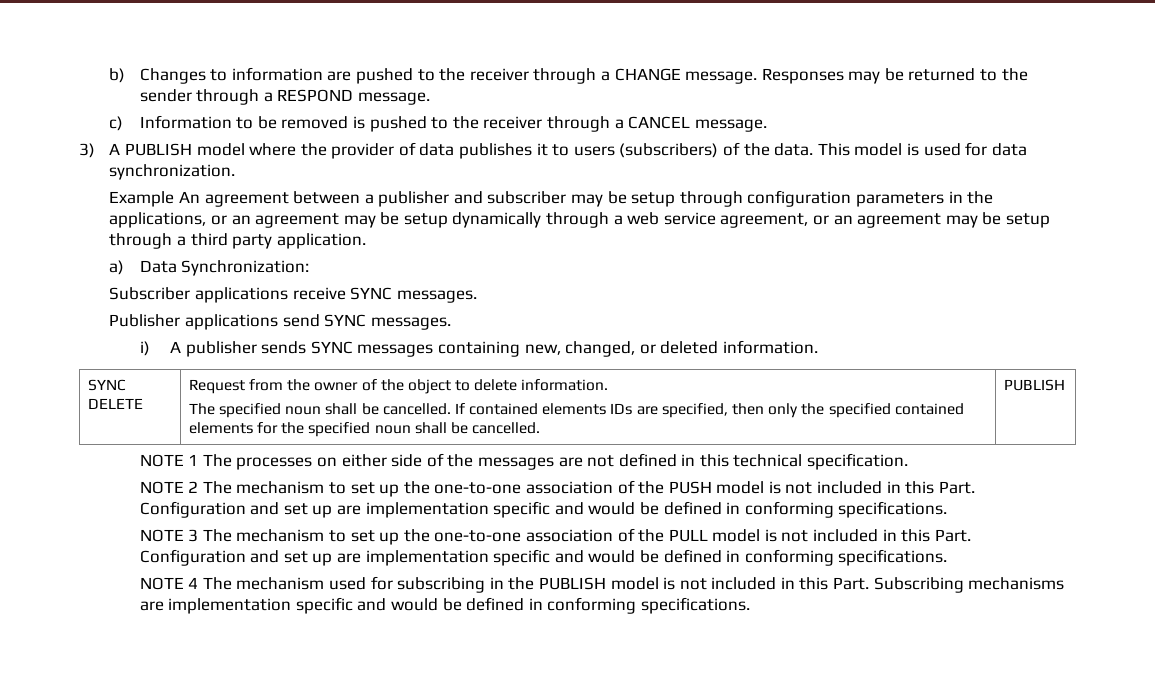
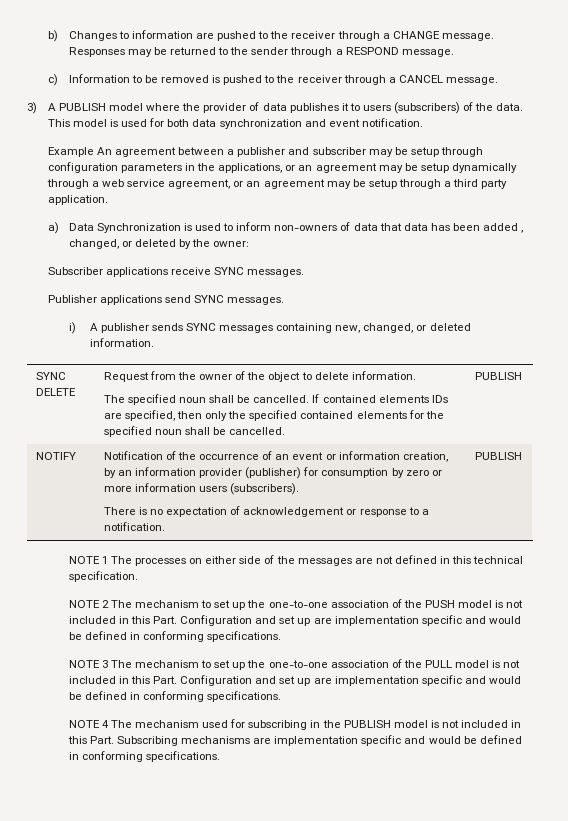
- This model is used for data synchronization.
+ This model is used for both data synchronization and event notification.
- a) Data Synchronization:
+ a) Data Synchronization is used to inform non-owners of data that data has been added , changed, or deleted by the owner:
+ NOTIFY | Notification of the occurrence of an event or information creation, by an information provider (publisher) for consumption by zero or more information users (subscribers).
+ There is no expectation of acknowledgement or response to a notification. | PUBLISH

